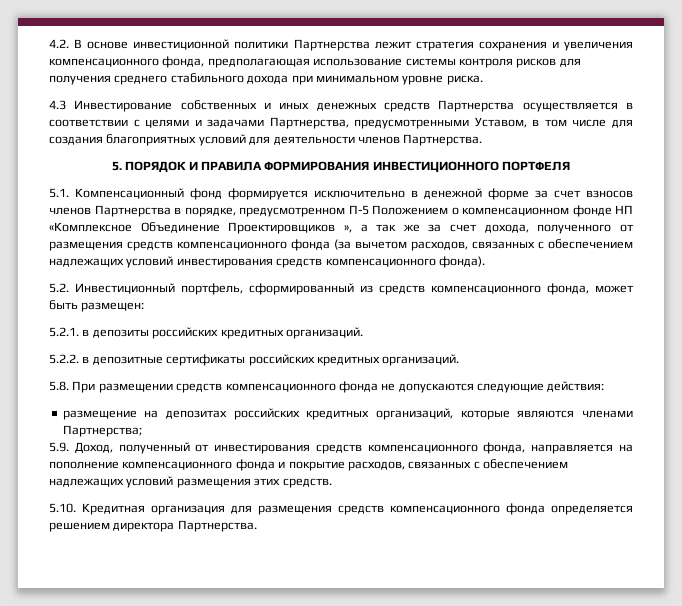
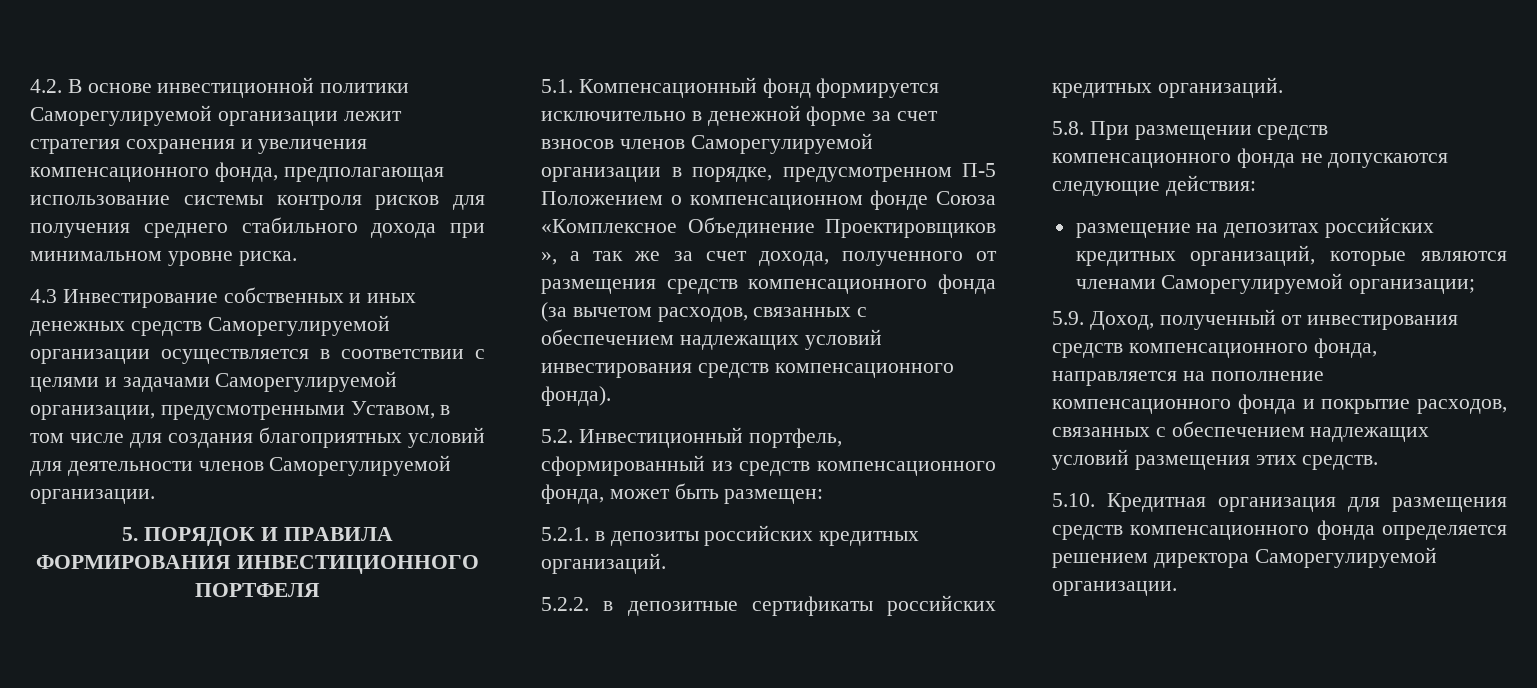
- 4.2. В основе инвестиционной политики Партнерства лежит стратегия сохранения и увеличения компенсационного фонда, предполагающая использование системы контроля рисков для получения среднего стабильного дохода при минимальном уровне риска.
+ 4.2. В основе инвестиционной политики Саморегулируемой организации лежит стратегия сохранения и увеличения компенсационного фонда, предполагающая использование системы контроля рисков для получения среднего стабильного дохода при минимальном уровне риска.
- 4.3 Инвестирование собственных и иных денежных средств Партнерства осуществляется в соответствии с целями и задачами Партнерства, предусмотренными Уставом, в том числе для создания благоприятных условий для деятельности членов Партнерства.
+ 4.3 Инвестирование собственных и иных денежных средств Саморегулируемой организации осуществляется в соответствии с целями и задачами Саморегулируемой организации, предусмотренными Уставом, в том числе для создания благоприятных условий для деятельности членов Саморегулируемой организации.
- 5.1. Компенсационный фонд формируется исключительно в денежной форме за счет взносов членов Партнерства в порядке, предусмотренном П-5 Положением о компенсационном фонде НП «Комплексное Объединение Проектировщиков », а так же за счет дохода, полученного от размещения средств компенсационного фонда (за вычетом расходов, связанных с обеспечением надлежащих условий инвестирования средств компенсационного фонда).
+ 5.1. Компенсационный фонд формируется исключительно в денежной форме за счет взносов членов Саморегулируемой организации в порядке, предусмотренном П-5 Положением о компенсационном фонде Союза «Комплексное Объединение Проектировщиков », а так же за счет дохода, полученного от размещения средств компенсационного фонда (за вычетом расходов, связанных с обеспечением надлежащих условий инвестирования средств компенсационного фонда).
- размещение на депозитах российских кредитных организаций, которые являются членами Партнерства;
+ размещение на депозитах российских кредитных организаций, которые являются членами Саморегулируемой организации;
- 5.10. Кредитная организация для размещения средств компенсационного фонда определяется решением директора Партнерства.
+ 5.10. Кредитная организация для размещения средств компенсационного фонда определяется решением директора Саморегулируемой организации.

